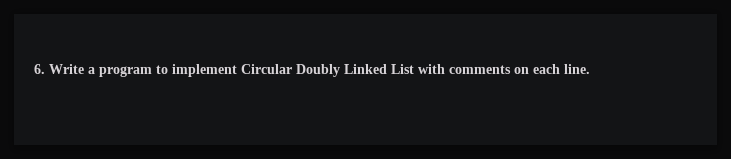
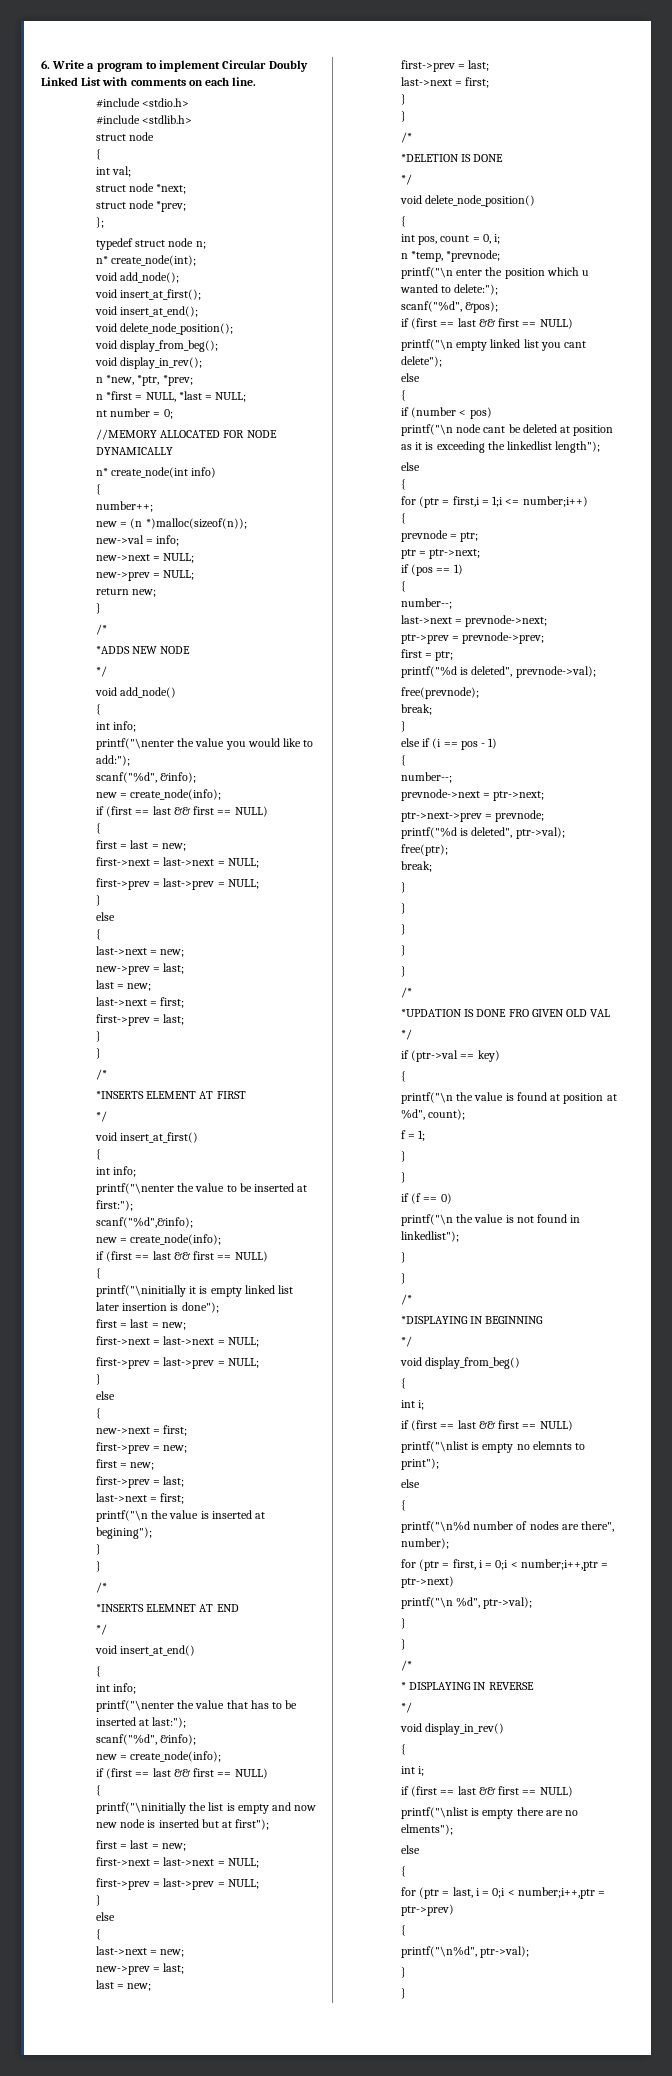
+ #include <stdio.h>
+ #include <stdlib.h>
+ struct node
+ {
+ int val;
+ struct node *next;
+ struct node *prev;
+ };
+ typedef struct node n;
+ n* create_node(int);
+ void add_node();
+ void insert_at_first();
+ void insert_at_end();
+ void delete_node_position();
+ void display_from_beg();
+ void display_in_rev();
+ n *new, *ptr, *prev;
+ n *first = NULL, *last = NULL;
+ nt number = 0;
+ //MEMORY ALLOCATED FOR NODE DYNAMICALLY
+ n* create_node(int info)
+ {
+ number++;
+ new = (n *)malloc(sizeof(n));
+ new->val = info;
+ new->next = NULL;
+ new->prev = NULL;
+ return new;
+ }
+ /*
+ *ADDS NEW NODE
+ */
+ void add_node()
+ {
+ int info;
+ printf("\nenter the value you would like to add:");
+ scanf("%d", &info);
+ new = create_node(info);
+ if (first == last && first == NULL)
+ {
+ first = last = new;
+ first->next = last->next = NULL;
+ first->prev = last->prev = NULL;
+ }
+ else
+ {
+ last->next = new;
+ new->prev = last;
+ last = new;
+ last->next = first;
+ first->prev = last;
+ }
+ }
+ /*
+ *INSERTS ELEMENT AT FIRST
+ */
+ void insert_at_first()
+ {
+ int info;
+ printf("\nenter the value to be inserted at first:");
+ scanf("%d",&info);
+ new = create_node(info);
+ if (first == last && first == NULL)
+ {
+ printf("\ninitially it is empty linked list later insertion is done");
+ first = last = new;
+ first->next = last->next = NULL;
+ first->prev = last->prev = NULL;
+ }
+ else
+ {
+ new->next = first;
+ first->prev = new;
+ first = new;
+ first->prev = last;
+ last->next = first;
+ printf("\n the value is inserted at begining");
+ }
+ }
+ /*
+ *INSERTS ELEMNET AT END
+ */
+ void insert_at_end()
+ {
+ int info;
+ printf("\nenter the value that has to be inserted at last:");
+ scanf("%d", &info);
+ new = create_node(info);
+ if (first == last && first == NULL)
+ {
+ printf("\ninitially the list is empty and now new node is inserted but at first");
+ first = last = new;
+ first->next = last->next = NULL;
+ first->prev = last->prev = NULL;
+ }
+ else
+ {
+ last->next = new;
+ new->prev = last;
+ last = new;
+ first->prev = last;
+ last->next = first;
+ }
+ }
+ /*
+ *DELETION IS DONE
+ */
+ void delete_node_position()
+ {
+ int pos, count = 0, i;
+ n *temp, *prevnode;
+ printf("\n enter the position which u wanted to delete:");
+ scanf("%d", &pos);
+ if (first == last && first == NULL)
+ printf("\n empty linked list you cant delete");
+ else
+ {
+ if (number < pos)
+ printf("\n node cant be deleted at position as it is exceeding the linkedlist length");
+ else
+ {
+ for (ptr = first,i = 1;i <= number;i++)
+ {
+ prevnode = ptr;
+ ptr = ptr->next;
+ if (pos == 1)
+ {
+ number--;
+ last->next = prevnode->next;
+ ptr->prev = prevnode->prev;
+ first = ptr;
+ printf("%d is deleted", prevnode->val);
+ free(prevnode);
+ break;
+ }
+ else if (i == pos - 1)
+ {
+ number--;
+ prevnode->next = ptr->next;
+ ptr->next->prev = prevnode;
+ printf("%d is deleted", ptr->val);
+ free(ptr);
+ break;
+ }
+ }
+ }
+ }
+ }
+ /*
+ *UPDATION IS DONE FRO GIVEN OLD VAL
+ */
+ if (ptr->val == key)
+ {
+ printf("\n the value is found at position at %d", count);
+ f = 1;
+ }
+ }
+ if (f == 0)
+ printf("\n the value is not found in linkedlist");
+ }
+ }
+ /*
+ *DISPLAYING IN BEGINNING
+ */
+ void display_from_beg()
+ {
+ int i;
+ if (first == last && first == NULL)
+ printf("\nlist is empty no elemnts to print");
+ else
+ {
+ printf("\n%d number of nodes are there", number);
+ for (ptr = first, i = 0;i < number;i++,ptr = ptr->next)
+ printf("\n %d", ptr->val);
+ }
+ }
+ /*
+ * DISPLAYING IN REVERSE
+ */
+ void display_in_rev()
+ {
+ int i;
+ if (first == last && first == NULL)
+ printf("\nlist is empty there are no elments");
+ else
+ {
+ for (ptr = last, i = 0;i < number;i++,ptr = ptr->prev)
+ {
+ printf("\n%d", ptr->val);
+ }
+ }

